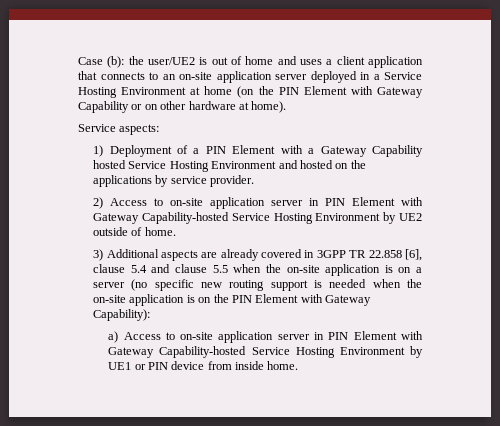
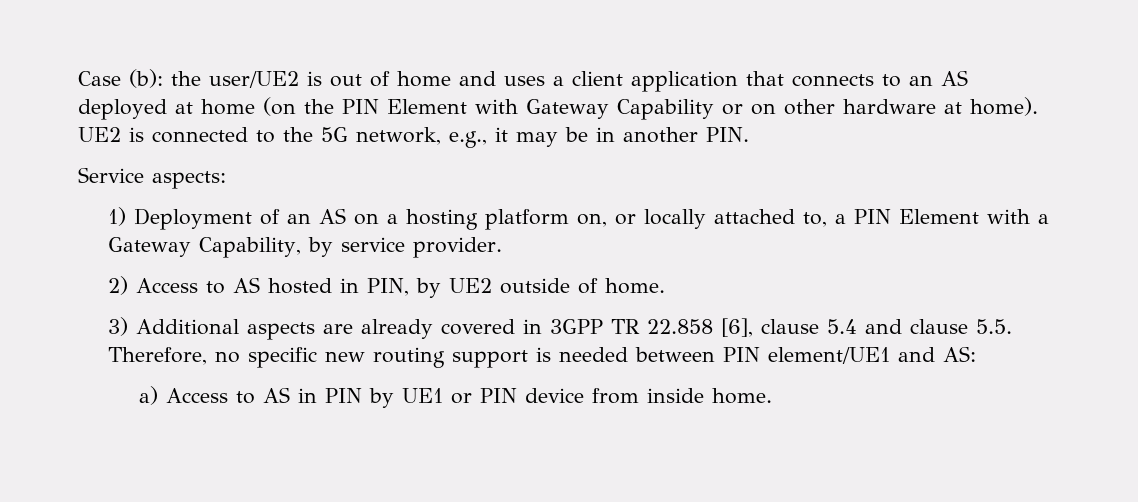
- Case (b): the user/UE2 is out of home and uses a client application that connects to an on-site application server deployed in a Service Hosting Environment at home (on the PIN Element with Gateway Capability or on other hardware at home).
+ Case (b): the user/UE2 is out of home and uses a client application that connects to an AS deployed at home (on the PIN Element with Gateway Capability or on other hardware at home). UE2 is connected to the 5G network, e.g., it may be in another PIN.
- 1) Deployment of a PIN Element with a Gateway Capability hosted Service Hosting Environment and hosted on the applications by service provider.
+ 1) Deployment of an AS on a hosting platform on, or locally attached to, a PIN Element with a Gateway Capability, by service provider.
- 2) Access to on-site application server in PIN Element with Gateway Capability-hosted Service Hosting Environment by UE2 outside of home.
+ 2) Access to AS hosted in PIN, by UE2 outside of home.
- 3) Additional aspects are already covered in 3GPP TR 22.858 [6], clause 5.4 and clause 5.5 when the on-site application is on a server (no specific new routing support is needed when the on-site application is on the PIN Element with Gateway Capability):
- a) Access to on-site application server in PIN Element with Gateway Capability-hosted Service Hosting Environment by UE1 or PIN device from inside home.
+ 3) Additional aspects are already covered in 3GPP TR 22.858 [6], clause 5.4 and clause 5.5. Therefore, no specific new routing support is needed between PIN element/UE1 and AS:
+ a) Access to AS in PIN by UE1 or PIN device from inside home.

